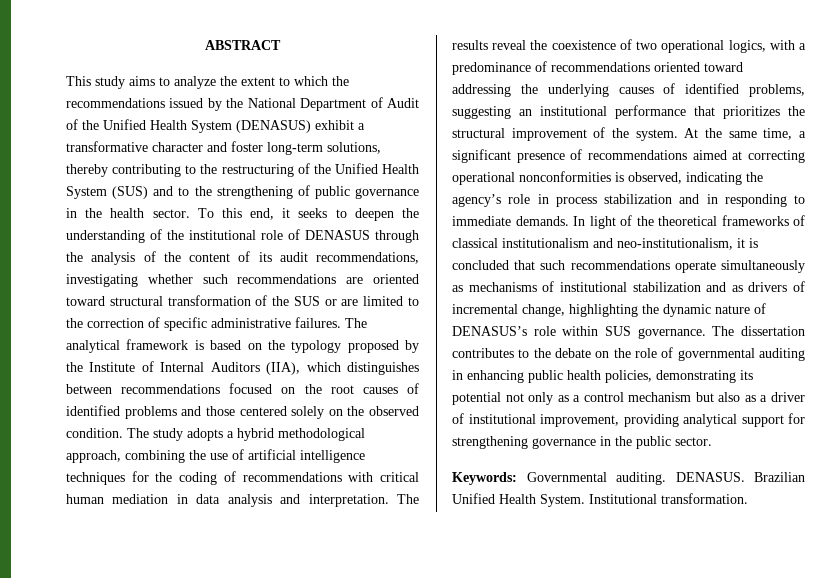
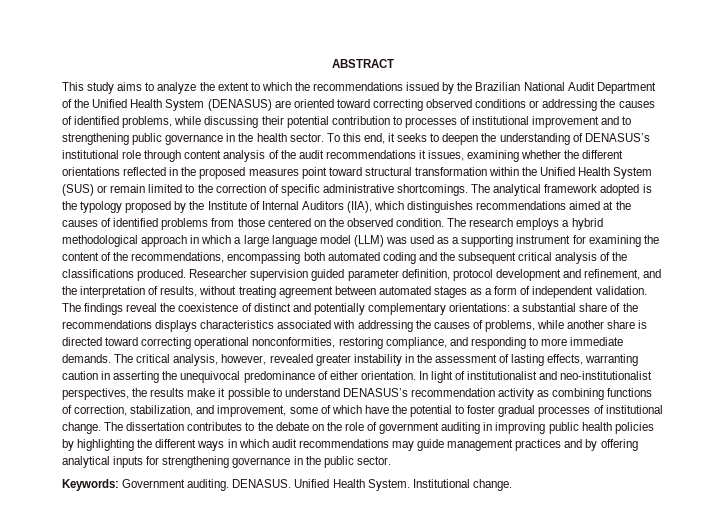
- This study aims to analyze the extent to which the recommendations issued by the National Department of Audit of the Unified Health System (DENASUS) exhibit a transformative character and foster long-term solutions, thereby contributing to the restructuring of the Unified Health System (SUS) and to the strengthening of public governance in the health sector.
+ This study aims to analyze the extent to which the recommendations issued by the Brazilian National Audit Department of the Unified Health System (DENASUS) are oriented toward correcting observed conditions or addressing the causes of identified problems, while discussing their potential contribution to processes of institutional improvement and to strengthening public governance in the health sector.
- To this end, it seeks to deepen the understanding of the institutional role of DENASUS through the analysis of the content of its audit recommendations, investigating whether such recommendations are oriented toward structural transformation of the SUS or are limited to the correction of specific administrative failures.
+ To this end, it seeks to deepen the understanding of DENASUS’s institutional role through content analysis of the audit recommendations it issues, examining whether the different orientations reflected in the proposed measures point toward structural transformation within the Unified Health System (SUS) or remain limited to the correction of specific administrative shortcomings.
- The analytical framework is based on the typology proposed by the Institute of Internal Auditors (IIA), which distinguishes between recommendations focused on the root causes of identified problems and those centered solely on the observed condition.
+ The analytical framework adopted is the typology proposed by the Institute of Internal Auditors (IIA), which distinguishes recommendations aimed at the causes of identified problems from those centered on the observed condition.
- The study adopts a hybrid methodological approach, combining the use of artificial intelligence techniques for the coding of recommendations with critical human mediation in data analysis and interpretation. The results reveal the coexistence of two operational logics, with a predominance of recommendations oriented toward addressing the underlying causes of identified problems, suggesting an institutional performance that prioritizes the structural improvement of the system. At the same time, a significant presence of recommendations aimed at correcting operational nonconformities is observed, indicating the agency’s role in process stabilization and in responding to immediate demands. In light of the theoretical frameworks of classical institutionalism and neo-institutionalism, it is concluded that such recommendations operate simultaneously as mechanisms of institutional stabilization and as drivers of incremental change, highlighting the dynamic nature of DENASUS’s role within SUS governance.
+ The research employs a hybrid methodological approach in which a large language model (LLM) was used as a supporting instrument for examining the content of the recommendations, encompassing both automated coding and the subsequent critical analysis of the classifications produced. Researcher supervision guided parameter definition, protocol development and refinement, and the interpretation of results, without treating agreement between automated stages as a form of independent validation. The findings reveal the coexistence of distinct and potentially complementary orientations: a substantial share of the recommendations displays characteristics associated with addressing the causes of problems, while another share is directed toward correcting operational nonconformities, restoring compliance, and responding to more immediate demands. The critical analysis, however, revealed greater instability in the assessment of lasting effects, warranting caution in asserting the unequivocal predominance of either orientation. In light of institutionalist and neo-institutionalist perspectives, the results make it possible to understand DENASUS’s recommendation activity as combining functions of correction, stabilization, and improvement, some of which have the potential to foster gradual processes of institutional change.
- The dissertation contributes to the debate on the role of governmental auditing in enhancing public health policies, demonstrating its potential not only as a control mechanism but also as a driver of institutional improvement, providing analytical support for strengthening governance in the public sector.
+ The dissertation contributes to the debate on the role of government auditing in improving public health policies by highlighting the different ways in which audit recommendations may guide management practices and by offering analytical inputs for strengthening governance in the public sector.
- Keywords: Governmental auditing.
+ Keywords: Government auditing.
- Brazilian Unified Health System.
+ Unified Health System.
- Institutional transformation.
+ Institutional change.

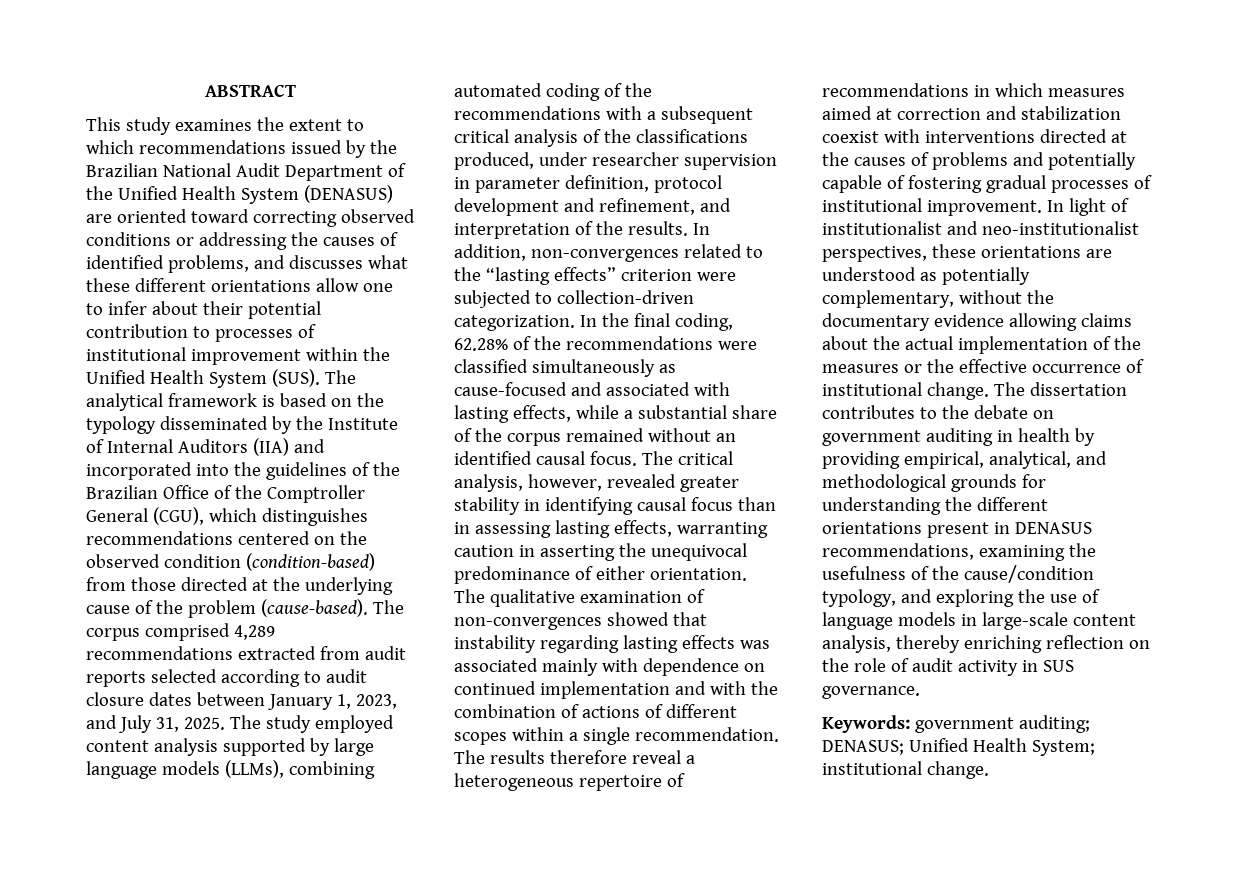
- This study aims to analyze the extent to which the recommendations issued by the Brazilian National Audit Department of the Unified Health System (DENASUS) are oriented toward correcting observed conditions or addressing the causes of identified problems, while discussing their potential contribution to processes of institutional improvement and to strengthening public governance in the health sector. To this end, it seeks to deepen the understanding of DENASUS’s institutional role through content analysis of the audit recommendations it issues, examining whether the different orientations reflected in the proposed measures point toward structural transformation within the Unified Health System (SUS) or remain limited to the correction of specific administrative shortcomings. The analytical framework adopted is the typology proposed by the Institute of Internal Auditors (IIA), which distinguishes recommendations aimed at the causes of identified problems from those centered on the observed condition. The research employs a hybrid methodological approach in which a large language model (LLM) was used as a supporting instrument for examining the content of the recommendations, encompassing both automated coding and the subsequent critical analysis of the classifications produced. Researcher supervision guided parameter definition, protocol development and refinement, and the interpretation of results, without treating agreement between automated stages as a form of independent validation. The findings reveal the coexistence of distinct and potentially complementary orientations: a substantial share of the recommendations displays characteristics associated with addressing the causes of problems, while another share is directed toward correcting operational nonconformities, restoring compliance, and responding to more immediate demands.
+ This study examines the extent to which recommendations issued by the Brazilian National Audit Department of the Unified Health System (DENASUS) are oriented toward correcting observed conditions or addressing the causes of identified problems, and discusses what these different orientations allow one to infer about their potential contribution to processes of institutional improvement within the Unified Health System (SUS). The analytical framework is based on the typology disseminated by the Institute of Internal Auditors (IIA) and incorporated into the guidelines of the Brazilian Office of the Comptroller General (CGU), which distinguishes recommendations centered on the observed condition (condition-based) from those directed at the underlying cause of the problem (cause-based). The corpus comprised 4,289 recommendations extracted from audit reports selected according to audit closure dates between January 1, 2023, and July 31, 2025. The study employed content analysis supported by large language models (LLMs), combining automated coding of the recommendations with a subsequent critical analysis of the classifications produced, under researcher supervision in parameter definition, protocol development and refinement, and interpretation of the results. In addition, non-convergences related to the “lasting effects” criterion were subjected to collection-driven categorization. In the final coding, 62.28% of the recommendations were classified simultaneously as cause-focused and associated with lasting effects, while a substantial share of the corpus remained without an identified causal focus.
- The critical analysis, however, revealed greater instability in the assessment of lasting effects, warranting caution in asserting the unequivocal predominance of either orientation.
+ The critical analysis, however, revealed greater stability in identifying causal focus than in assessing lasting effects, warranting caution in asserting the unequivocal predominance of either orientation.
+ The qualitative examination of non-convergences showed that instability regarding lasting effects was associated mainly with dependence on continued implementation and with the combination of actions of different scopes within a single recommendation. The results therefore reveal a heterogeneous repertoire of recommendations in which measures aimed at correction and stabilization coexist with interventions directed at the causes of problems and potentially capable of fostering gradual processes of institutional improvement.
- In light of institutionalist and neo-institutionalist perspectives, the results make it possible to understand DENASUS’s recommendation activity as combining functions of correction, stabilization, and improvement, some of which have the potential to foster gradual processes of institutional change.
+ In light of institutionalist and neo-institutionalist perspectives, these orientations are understood as potentially complementary, without the documentary evidence allowing claims about the actual implementation of the measures or the effective occurrence of institutional change.
- The dissertation contributes to the debate on the role of government auditing in improving public health policies by highlighting the different ways in which audit recommendations may guide management practices and by offering analytical inputs for strengthening governance in the public sector.
- Keywords: Government auditing. DENASUS. Unified Health System. Institutional change.
+ The dissertation contributes to the debate on government auditing in health by providing empirical, analytical, and methodological grounds for understanding the different orientations present in DENASUS recommendations, examining the usefulness of the cause/condition typology, and exploring the use of language models in large-scale content analysis, thereby enriching reflection on the role of audit activity in SUS governance.
+ Keywords: government auditing; DENASUS; Unified Health System; institutional change.

